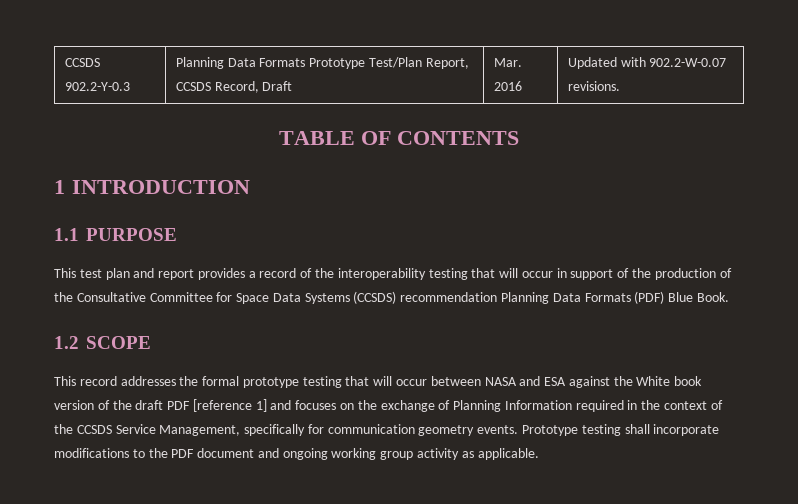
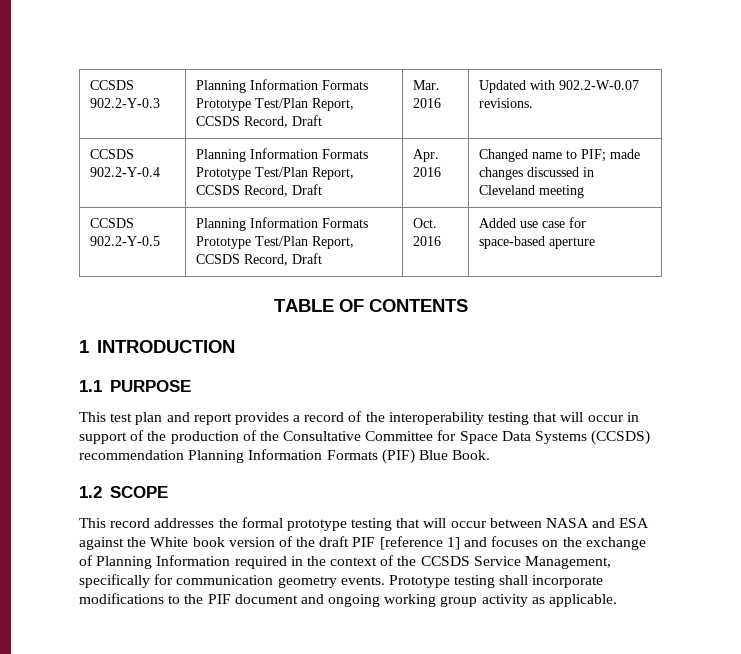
- CCSDS 902.2-Y-0.3 | Planning Data Formats Prototype Test/Plan Report, CCSDS Record, Draft | Mar. 2016 | Updated with 902.2-W-0.07 revisions.
+ CCSDS 902.2-Y-0.3 | Planning Information Formats Prototype Test/Plan Report, CCSDS Record, Draft | Mar. 2016 | Updated with 902.2-W-0.07 revisions.
+ CCSDS 902.2-Y-0.4 | Planning Information Formats Prototype Test/Plan Report, CCSDS Record, Draft | Apr. 2016 | Changed name to PIF; made changes discussed in Cleveland meeting
+ CCSDS 902.2-Y-0.5 | Planning Information Formats Prototype Test/Plan Report, CCSDS Record, Draft | Oct. 2016 | Added use case for space-based aperture
- This test plan and report provides a record of the interoperability testing that will occur in support of the production of the Consultative Committee for Space Data Systems (CCSDS) recommendation Planning Data Formats (PDF) Blue Book.
+ This test plan and report provides a record of the interoperability testing that will occur in support of the production of the Consultative Committee for Space Data Systems (CCSDS) recommendation Planning Information Formats (PIF) Blue Book.
- This record addresses the formal prototype testing that will occur between NASA and ESA against the White book version of the draft PDF [reference 1] and focuses on the exchange of Planning Information required in the context of the CCSDS Service Management, specifically for communication geometry events.
+ This record addresses the formal prototype testing that will occur between NASA and ESA against the White book version of the draft PIF [reference 1] and focuses on the exchange of Planning Information required in the context of the CCSDS Service Management, specifically for communication geometry events.
- Prototype testing shall incorporate modifications to the PDF document and ongoing working group activity as applicable.
+ Prototype testing shall incorporate modifications to the PIF document and ongoing working group activity as applicable.

